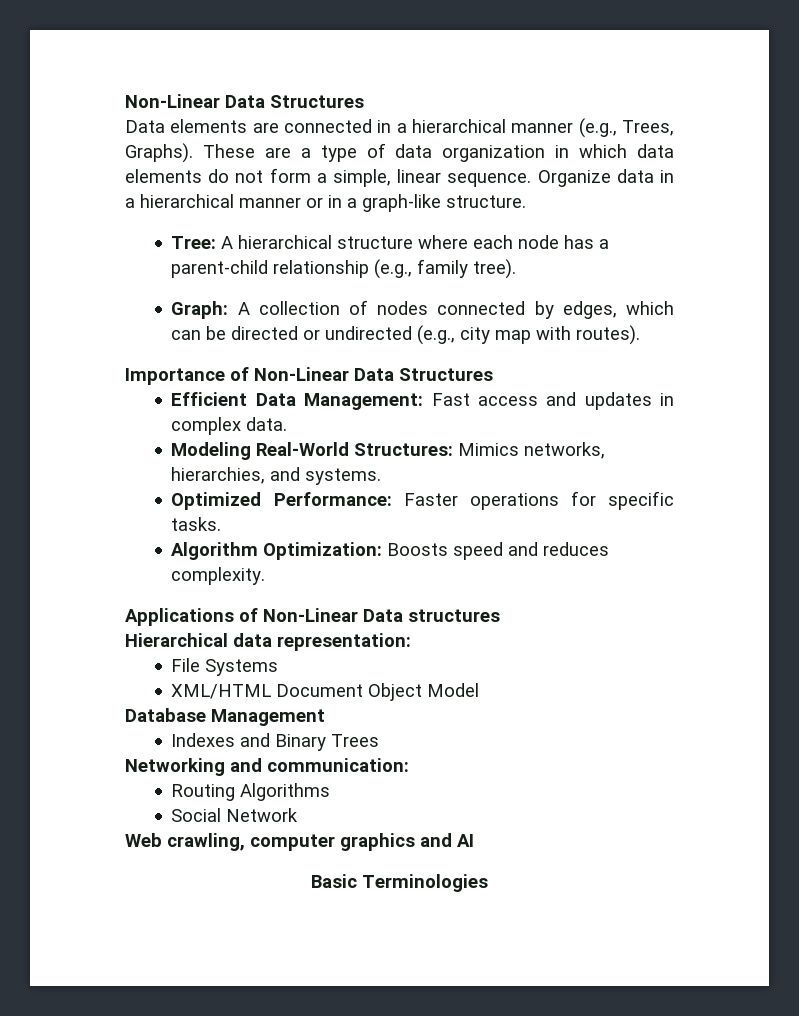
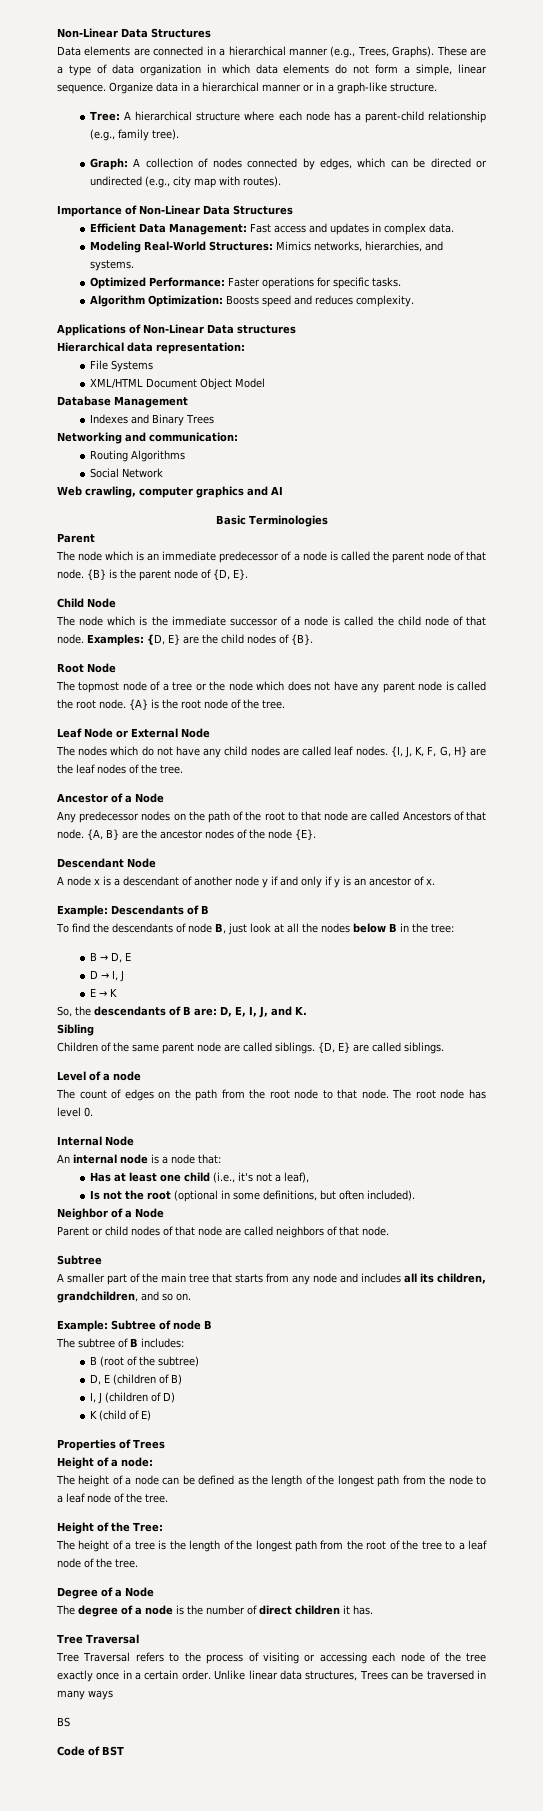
  Basic Terminologies
+ Parent
+ The node which is an immediate predecessor of a node is called the parent node of that node. {B} is the parent node of {D, E}.
+ Child Node
+ The node which is the immediate successor of a node is called the child node of that node. Examples: {D, E} are the child nodes of {B}.
+ Root Node
+ The topmost node of a tree or the node which does not have any parent node is called the root node. {A} is the root node of the tree.
+ Leaf Node or External Node
+ The nodes which do not have any child nodes are called leaf nodes. {I, J, K, F, G, H} are the leaf nodes of the tree.
+ Ancestor of a Node
+ Any predecessor nodes on the path of the root to that node are called Ancestors of that node. {A, B} are the ancestor nodes of the node {E}.
+ Descendant Node
+ A node x is a descendant of another node y if and only if y is an ancestor of x.
+ Example: Descendants of B
+ To find the descendants of node B, just look at all the nodes below B in the tree:
+ B → D, E
+ D → I, J
+ E → K
+ So, the descendants of B are: D, E, I, J, and K.
+ Sibling
+ Children of the same parent node are called siblings. {D, E} are called siblings.
+ Level of a node
+ The count of edges on the path from the root node to that node. The root node has level 0.
+ Internal Node
+ An internal node is a node that:
+ Has at least one child (i.e., it's not a leaf),
+ Is not the root (optional in some definitions, but often included).
+ Neighbor of a Node
+ Parent or child nodes of that node are called neighbors of that node.
+ Subtree
+ A smaller part of the main tree that starts from any node and includes all its children, grandchildren, and so on.
+ Example: Subtree of node B
+ The subtree of B includes:
+ B (root of the subtree)
+ D, E (children of B)
+ I, J (children of D)
+ K (child of E)
+ Properties of Trees
+ Height of a node:
+ The height of a node can be defined as the length of the longest path from the node to a leaf node of the tree.
+ Height of the Tree:
+ The height of a tree is the length of the longest path from the root of the tree to a leaf node of the tree.
+ Degree of a Node
+ The degree of a node is the number of direct children it has.
+ Tree Traversal
+ Tree Traversal refers to the process of visiting or accessing each node of the tree exactly once in a certain order. Unlike linear data structures, Trees can be traversed in many ways
+ BS
+ Code of BST

